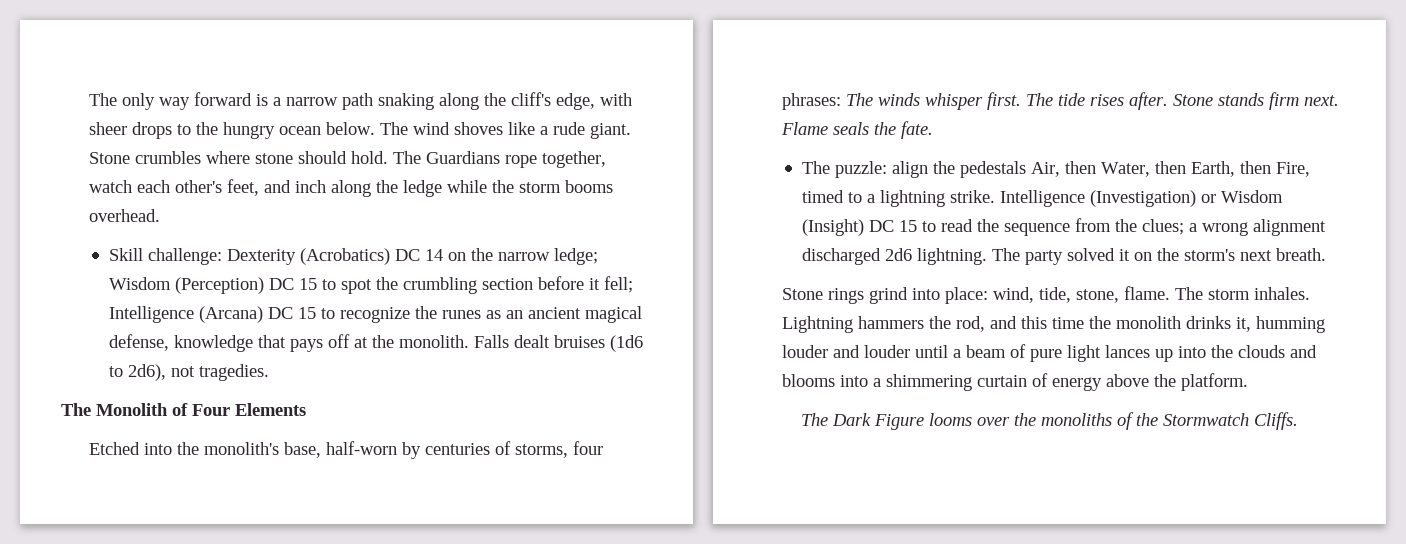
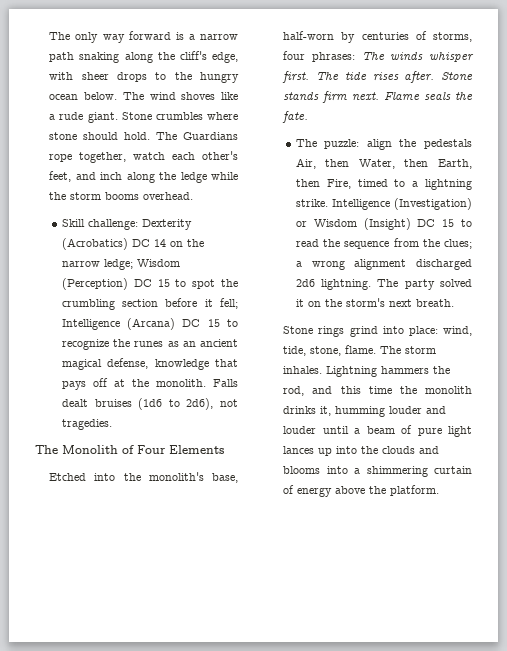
- The Dark Figure looms over the monoliths of the Stormwatch Cliffs.

